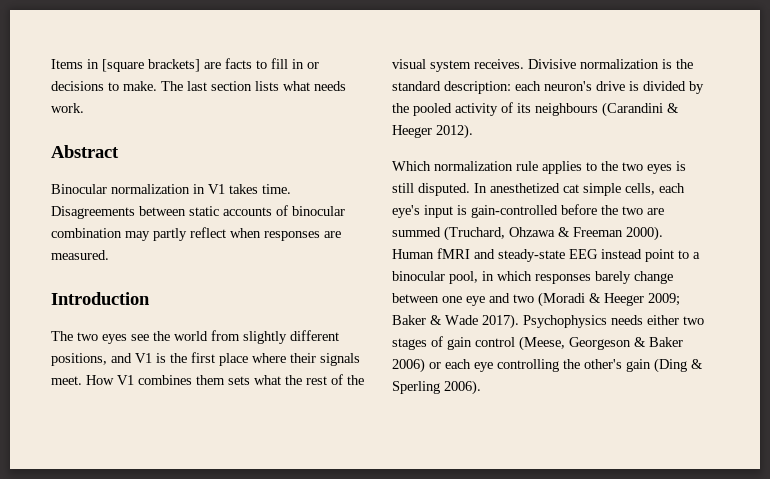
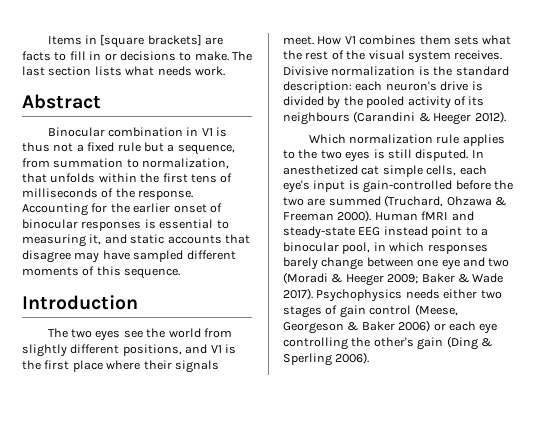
- Binocular normalization in V1 takes time. Disagreements between static accounts of binocular combination may partly reflect when responses are measured.
+ Binocular combination in V1 is thus not a fixed rule but a sequence, from summation to normalization, that unfolds within the first tens of milliseconds of the response. Accounting for the earlier onset of binocular responses is essential to measuring it, and static accounts that disagree may have sampled different moments of this sequence.

